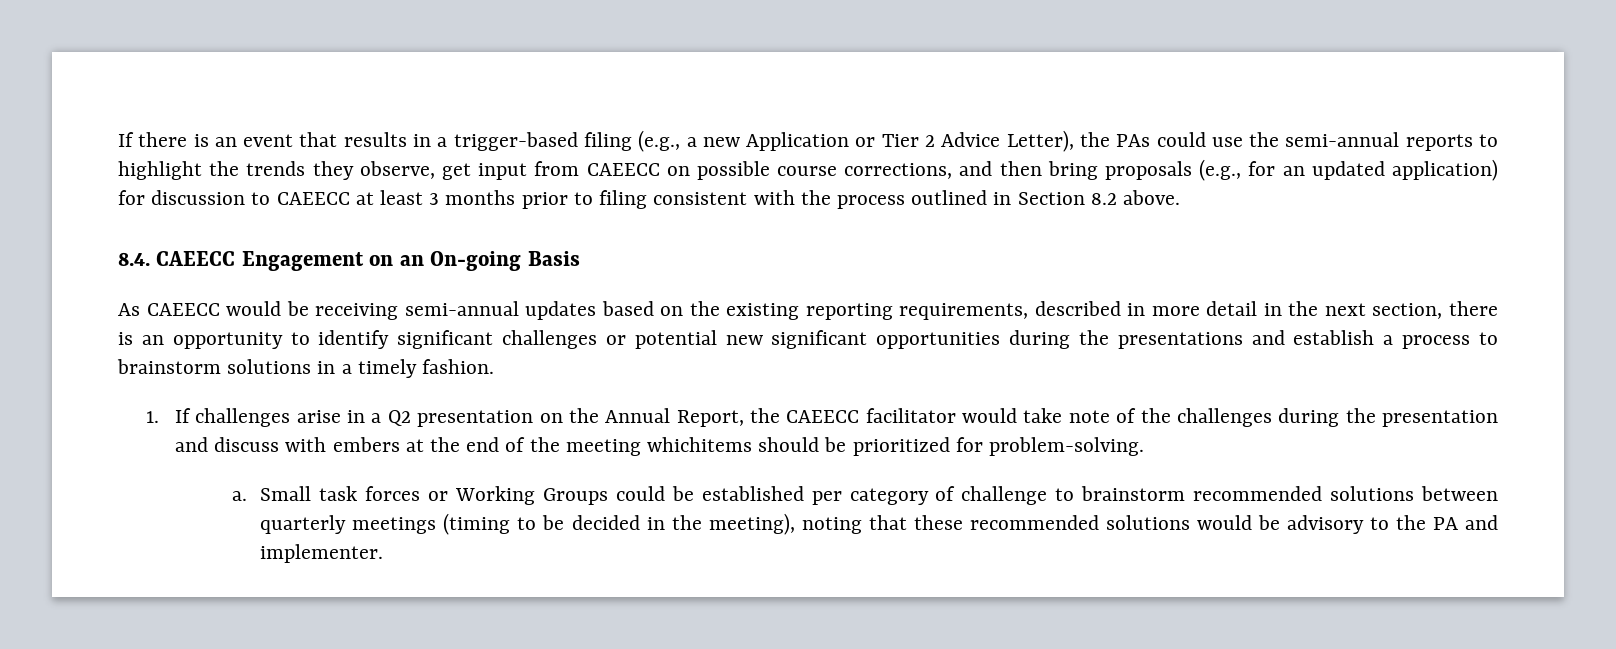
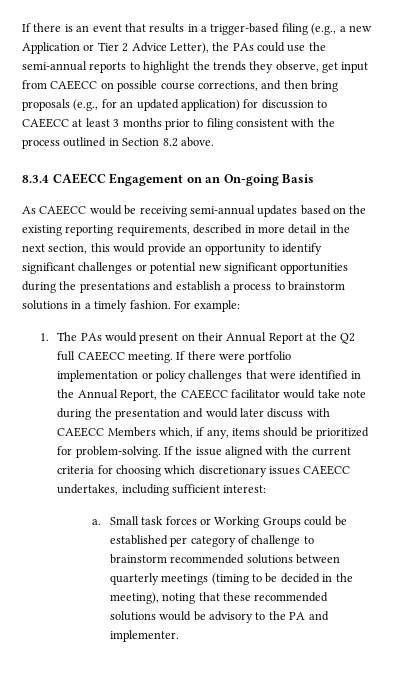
- 8.4. CAEECC Engagement on an On-going Basis
+ 8.3.4 CAEECC Engagement on an On-going Basis
- As CAEECC would be receiving semi-annual updates based on the existing reporting requirements, described in more detail in the next section, there is an opportunity to identify significant challenges or potential new significant opportunities during the presentations and establish a process to brainstorm solutions in a timely fashion.
+ As CAEECC would be receiving semi-annual updates based on the existing reporting requirements, described in more detail in the next section, this would provide an opportunity to identify significant challenges or potential new significant opportunities during the presentations and establish a process to brainstorm solutions in a timely fashion. For example:
- 1. If challenges arise in a Q2 presentation on the Annual Report, the CAEECC facilitator would take note of the challenges during the presentation and discuss with embers at the end of the meeting whichitems should be prioritized for problem-solving.
+ 1. The PAs would present on their Annual Report at the Q2 full CAEECC meeting. If there were portfolio implementation or policy challenges that were identified in the Annual Report, the CAEECC facilitator would take note during the presentation and would later discuss with CAEECC Members which, if any, items should be prioritized for problem-solving. If the issue aligned with the current criteria for choosing which discretionary issues CAEECC undertakes, including sufficient interest:

